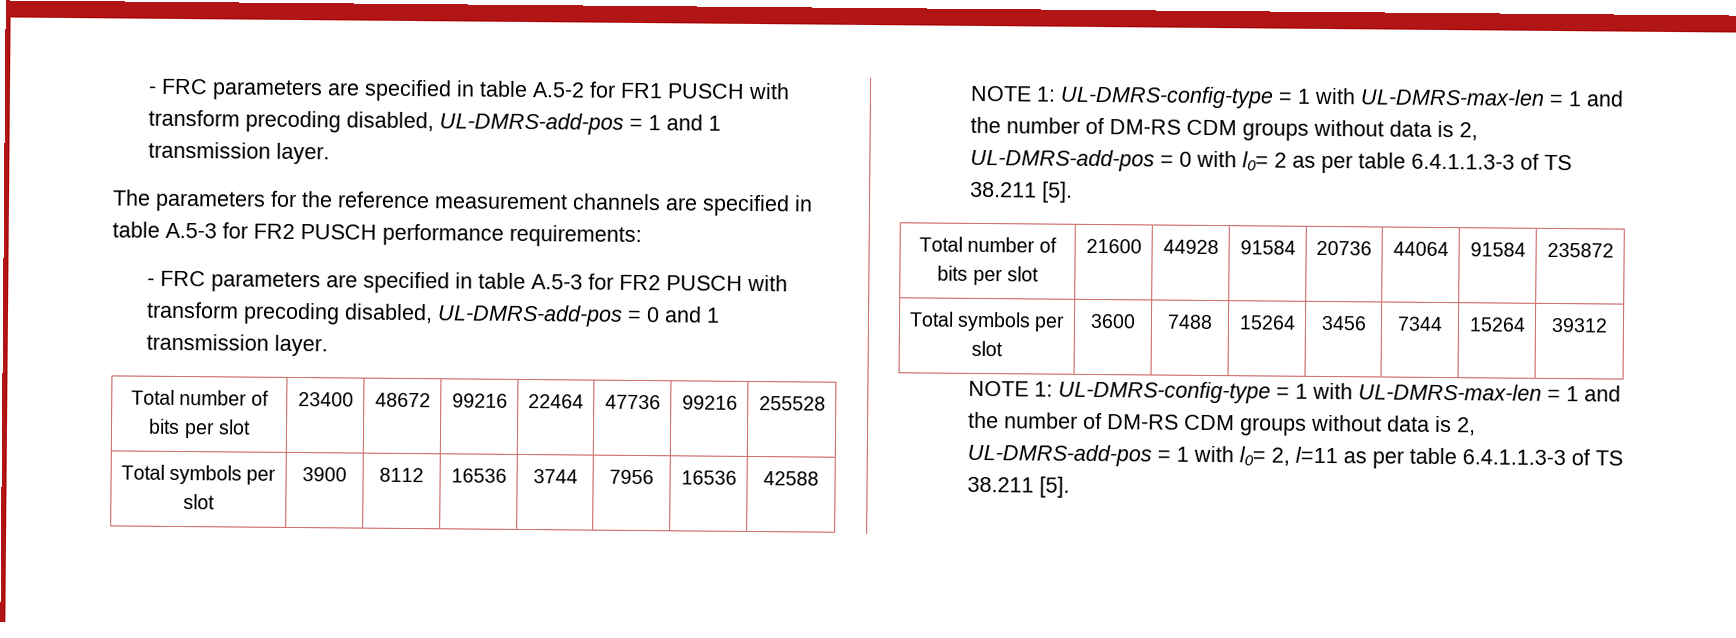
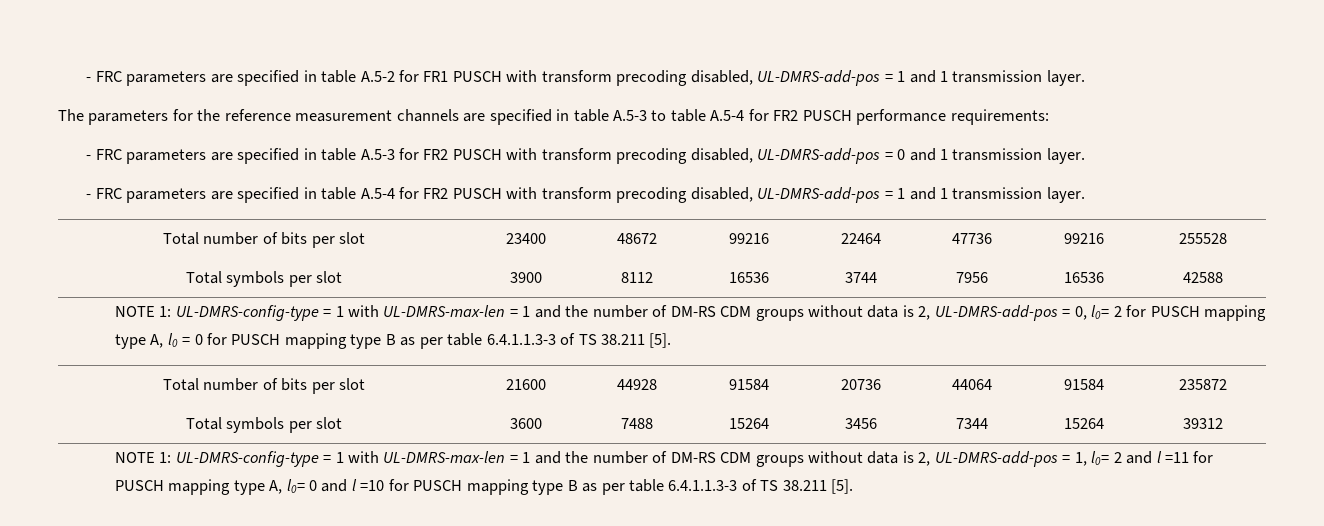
- The parameters for the reference measurement channels are specified in table A.5-3 for FR2 PUSCH performance requirements:
+ The parameters for the reference measurement channels are specified in table A.5-3 to table A.5-4 for FR2 PUSCH performance requirements:
+ - FRC parameters are specified in table A.5-4 for FR2 PUSCH with transform precoding disabled, UL-DMRS-add-pos = 1 and 1 transmission layer.
- NOTE 1: UL-DMRS-config-type = 1 with UL-DMRS-max-len = 1 and the number of DM-RS CDM groups without data is 2, UL-DMRS-add-pos = 0 with l0= 2 as per table 6.4.1.1.3-3 of TS 38.211 [5].
+ NOTE 1: UL-DMRS-config-type = 1 with UL-DMRS-max-len = 1 and the number of DM-RS CDM groups without data is 2, UL-DMRS-add-pos = 0, l0= 2 for PUSCH mapping type A, l0 = 0 for PUSCH mapping type B as per table 6.4.1.1.3-3 of TS 38.211 [5].
- NOTE 1: UL-DMRS-config-type = 1 with UL-DMRS-max-len = 1 and the number of DM-RS CDM groups without data is 2, UL-DMRS-add-pos = 1 with l0= 2, l=11 as per table 6.4.1.1.3-3 of TS 38.211 [5].
+ NOTE 1: UL-DMRS-config-type = 1 with UL-DMRS-max-len = 1 and the number of DM-RS CDM groups without data is 2, UL-DMRS-add-pos = 1, l0= 2 and l =11 for PUSCH mapping type A, l0= 0 and l =10 for PUSCH mapping type B as per table 6.4.1.1.3-3 of TS 38.211 [5].

